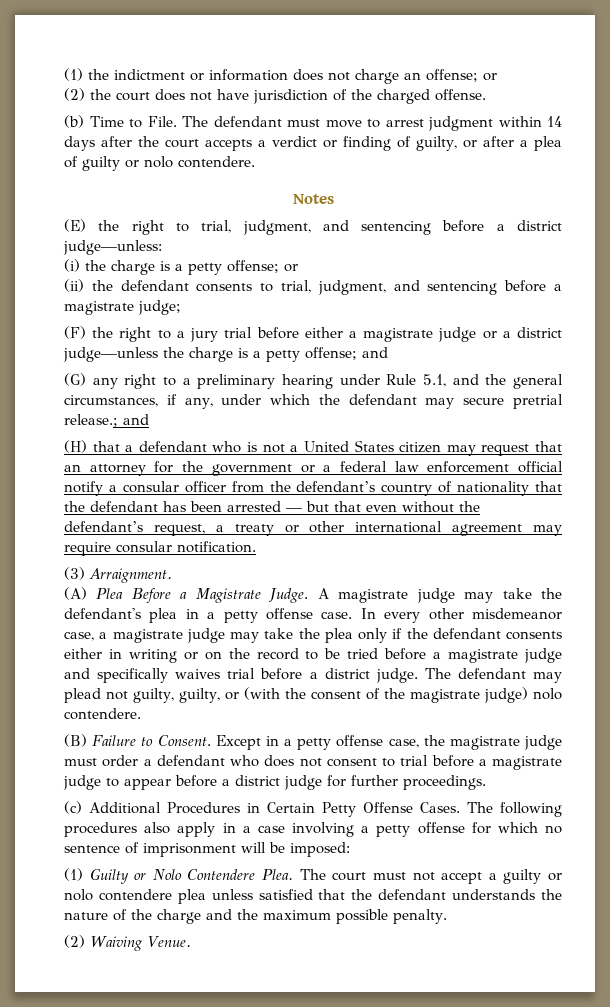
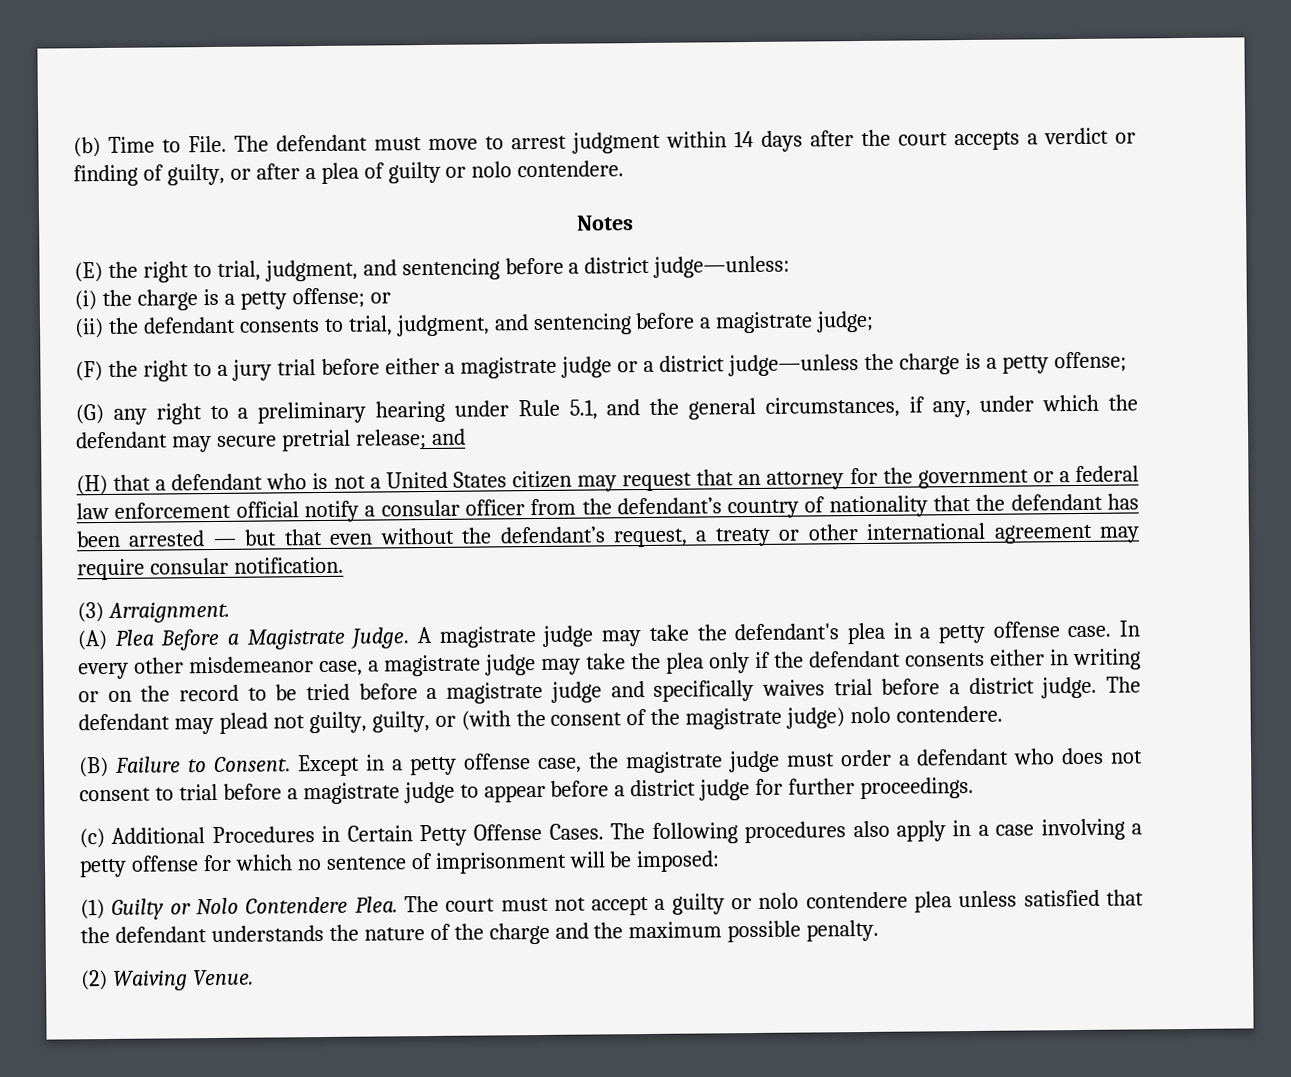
- (1) the indictment or information does not charge an offense; or
- (2) the court does not have jurisdiction of the charged offense.
- (F) the right to a jury trial before either a magistrate judge or a district judge—unless the charge is a petty offense; and
+ (F) the right to a jury trial before either a magistrate judge or a district judge—unless the charge is a petty offense;
- (G) any right to a preliminary hearing under Rule 5.1, and the general circumstances, if any, under which the defendant may secure pretrial release.; and
+ (G) any right to a preliminary hearing under Rule 5.1, and the general circumstances, if any, under which the defendant may secure pretrial release; and

